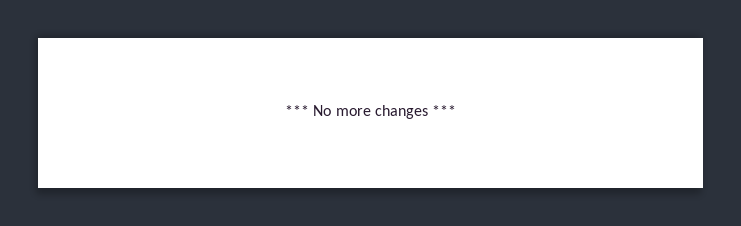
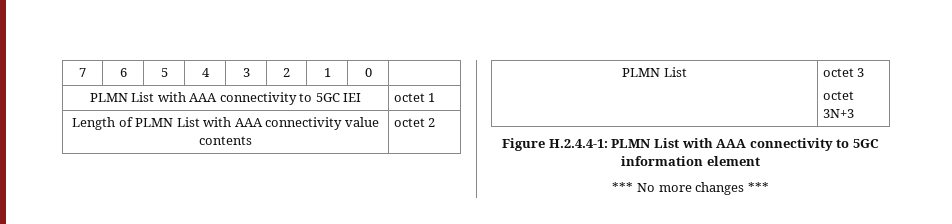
+ 7 | 6 | 5 | 4 | 3 | 2 | 1 | 0 |
+ PLMN List with AAA connectivity to 5GC IEI | octet 1
+ Length of PLMN List with AAA connectivity value contents | octet 2
+ PLMN List | octet 3
+ octet 3N+3
+ Figure H.2.4.4-1: PLMN List with AAA connectivity to 5GC information element

